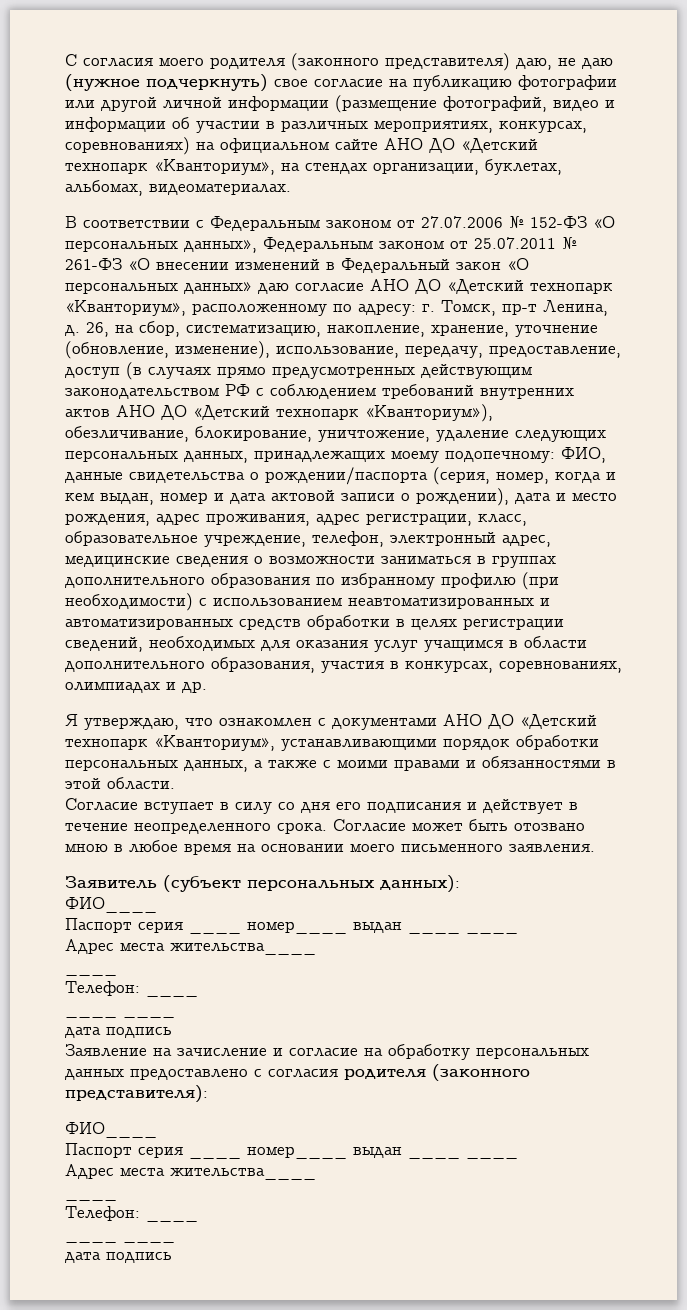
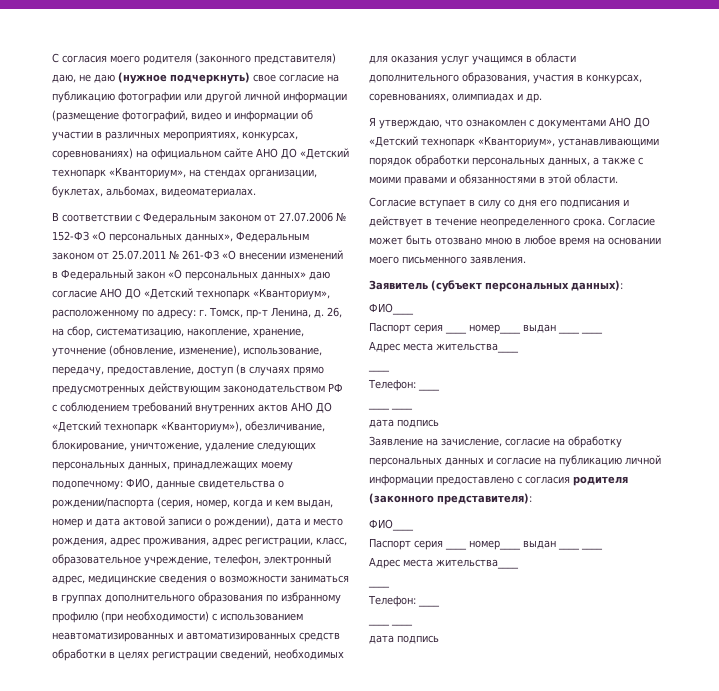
- Заявление на зачисление и согласие на обработку персональных данных предоставлено с согласия родителя (законного представителя):
+ Заявление на зачисление, согласие на обработку персональных данных и согласие на публикацию личной информации предоставлено с согласия родителя (законного представителя):

